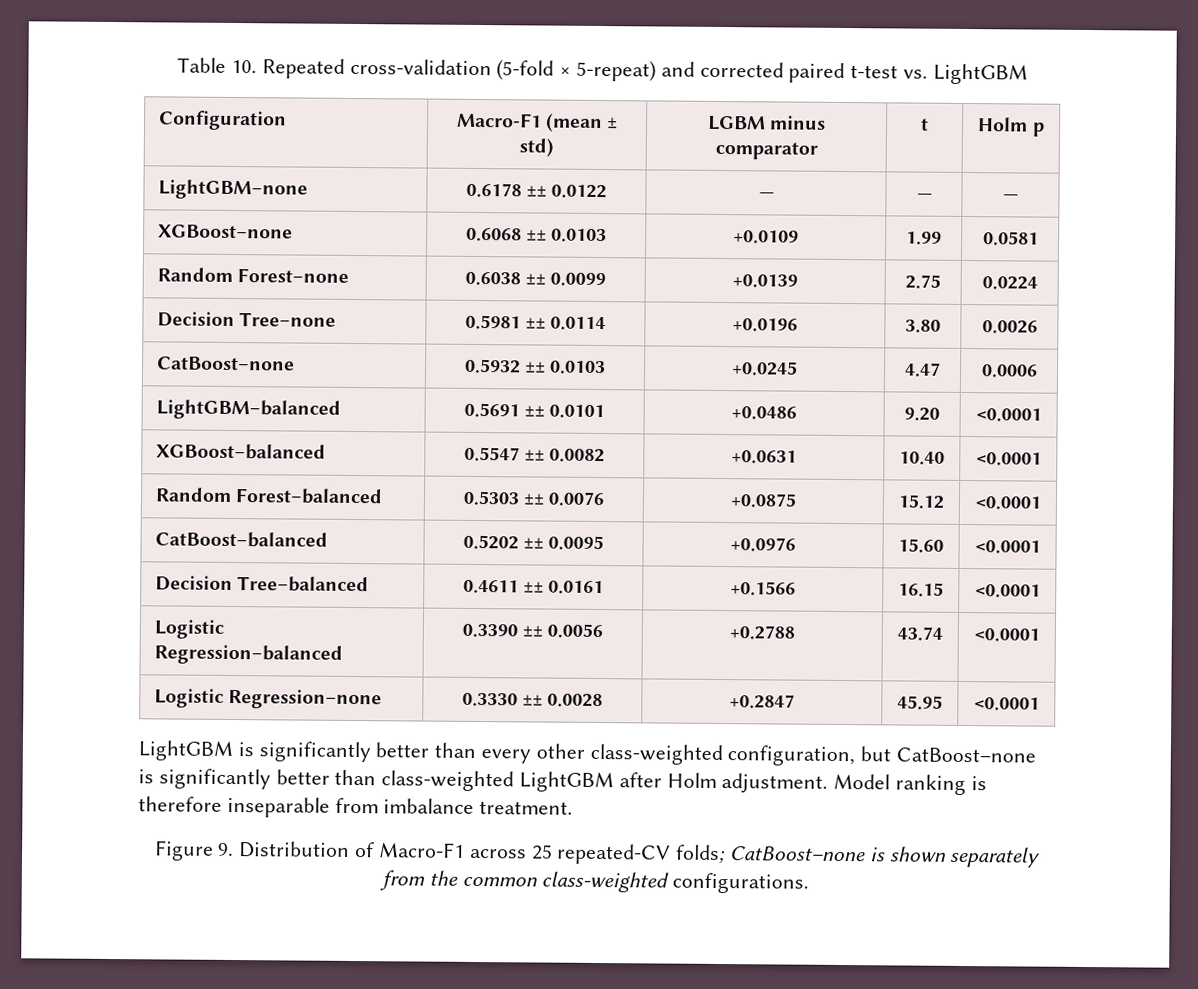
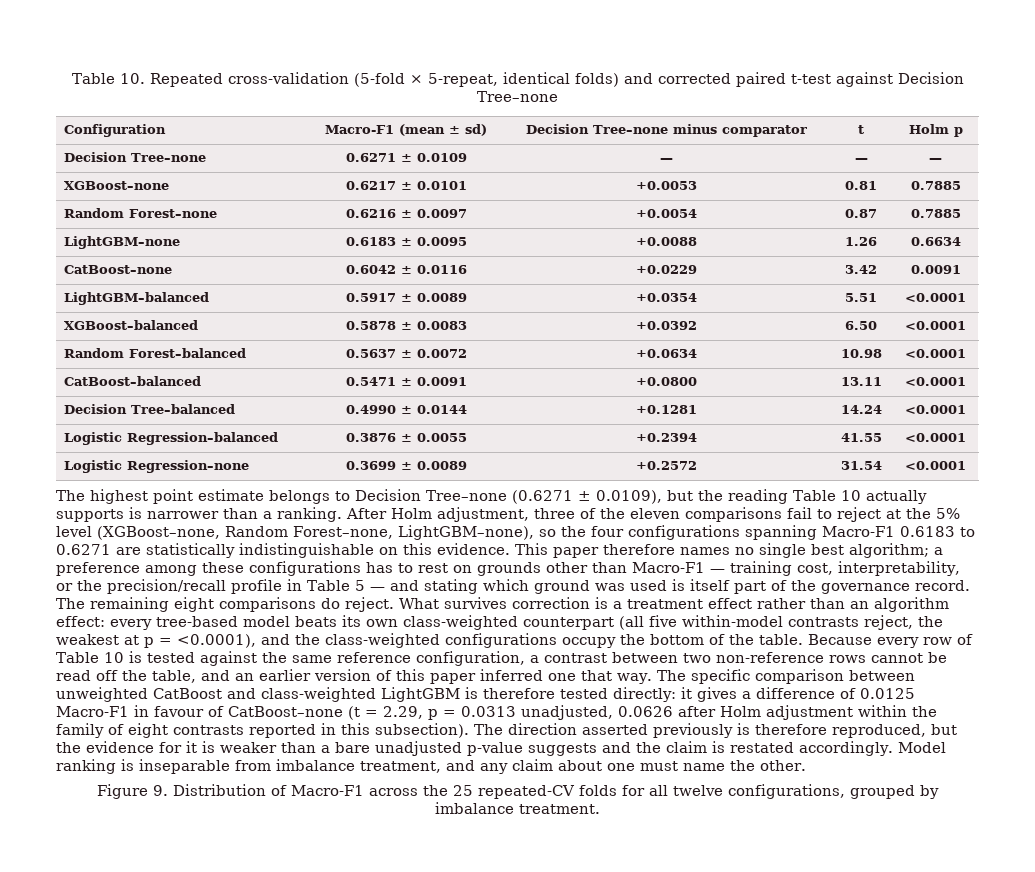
- Table 10. Repeated cross-validation (5-fold × 5-repeat) and corrected paired t-test vs. LightGBM
+ Table 10. Repeated cross-validation (5-fold × 5-repeat, identical folds) and corrected paired t-test against Decision Tree–none
- Configuration | Macro-F1 (mean ± std) | LGBM minus comparator | t | Holm p
+ Configuration | Macro-F1 (mean ± sd) | Decision Tree–none minus comparator | t | Holm p
- LightGBM–none | 0.6178 ±± 0.0122 | — | — | —
+ Decision Tree–none | 0.6271 ± 0.0109 | — | — | —
- XGBoost–none | 0.6068 ±± 0.0103 | +0.0109 | 1.99 | 0.0581
- Random Forest–none | 0.6038 ±± 0.0099 | +0.0139 | 2.75 | 0.0224
- Decision Tree–none | 0.5981 ±± 0.0114 | +0.0196 | 3.80 | 0.0026
- CatBoost–none | 0.5932 ±± 0.0103 | +0.0245 | 4.47 | 0.0006
- LightGBM–balanced | 0.5691 ±± 0.0101 | +0.0486 | 9.20 | <0.0001
- XGBoost–balanced | 0.5547 ±± 0.0082 | +0.0631 | 10.40 | <0.0001
- Random Forest–balanced | 0.5303 ±± 0.0076 | +0.0875 | 15.12 | <0.0001
- CatBoost–balanced | 0.5202 ±± 0.0095 | +0.0976 | 15.60 | <0.0001
- Decision Tree–balanced | 0.4611 ±± 0.0161 | +0.1566 | 16.15 | <0.0001
- Logistic Regression–balanced | 0.3390 ±± 0.0056 | +0.2788 | 43.74 | <0.0001
- Logistic Regression–none | 0.3330 ±± 0.0028 | +0.2847 | 45.95 | <0.0001
- LightGBM is significantly better than every other class-weighted configuration, but CatBoost–none is significantly better than class-weighted LightGBM after Holm adjustment.
+ XGBoost–none | 0.6217 ± 0.0101 | +0.0053 | 0.81 | 0.7885
+ Random Forest–none | 0.6216 ± 0.0097 | +0.0054 | 0.87 | 0.7885
+ LightGBM–none | 0.6183 ± 0.0095 | +0.0088 | 1.26 | 0.6634
+ CatBoost–none | 0.6042 ± 0.0116 | +0.0229 | 3.42 | 0.0091
+ LightGBM–balanced | 0.5917 ± 0.0089 | +0.0354 | 5.51 | <0.0001
+ XGBoost–balanced | 0.5878 ± 0.0083 | +0.0392 | 6.50 | <0.0001
+ Random Forest–balanced | 0.5637 ± 0.0072 | +0.0634 | 10.98 | <0.0001
+ CatBoost–balanced | 0.5471 ± 0.0091 | +0.0800 | 13.11 | <0.0001
+ Decision Tree–balanced | 0.4990 ± 0.0144 | +0.1281 | 14.24 | <0.0001
+ Logistic Regression–balanced | 0.3876 ± 0.0055 | +0.2394 | 41.55 | <0.0001
+ Logistic Regression–none | 0.3699 ± 0.0089 | +0.2572 | 31.54 | <0.0001
+ The highest point estimate belongs to Decision Tree–none (0.6271 ± 0.0109), but the reading Table 10 actually supports is narrower than a ranking. After Holm adjustment, three of the eleven comparisons fail to reject at the 5% level (XGBoost–none, Random Forest–none, LightGBM–none), so the four configurations spanning Macro-F1 0.6183 to 0.6271 are statistically indistinguishable on this evidence. This paper therefore names no single best algorithm; a preference among these configurations has to rest on grounds other than Macro-F1 — training cost, interpretability, or the precision/recall profile in Table 5 — and stating which ground was used is itself part of the governance record. The remaining eight comparisons do reject. What survives correction is a treatment effect rather than an algorithm effect: every tree-based model beats its own class-weighted counterpart (all five within-model contrasts reject, the weakest at p = <0.0001), and the class-weighted configurations occupy the bottom of the table. Because every row of Table 10 is tested against the same reference configuration, a contrast between two non-reference rows cannot be read off the table, and an earlier version of this paper inferred one that way. The specific comparison between unweighted CatBoost and class-weighted LightGBM is therefore tested directly: it gives a difference of 0.0125 Macro-F1 in favour of CatBoost–none (t = 2.29, p = 0.0313 unadjusted, 0.0626 after Holm adjustment within the family of eight contrasts reported in this subsection). The direction asserted previously is therefore reproduced, but the evidence for it is weaker than a bare unadjusted p-value suggests and the claim is restated accordingly.
- Model ranking is therefore inseparable from imbalance treatment.
+ Model ranking is inseparable from imbalance treatment, and any claim about one must name the other.
- Figure 9. Distribution of Macro-F1 across 25 repeated-CV folds; CatBoost–none is shown separately from the common class-weighted configurations.
+ Figure 9. Distribution of Macro-F1 across the 25 repeated-CV folds for all twelve configurations, grouped by imbalance treatment.

